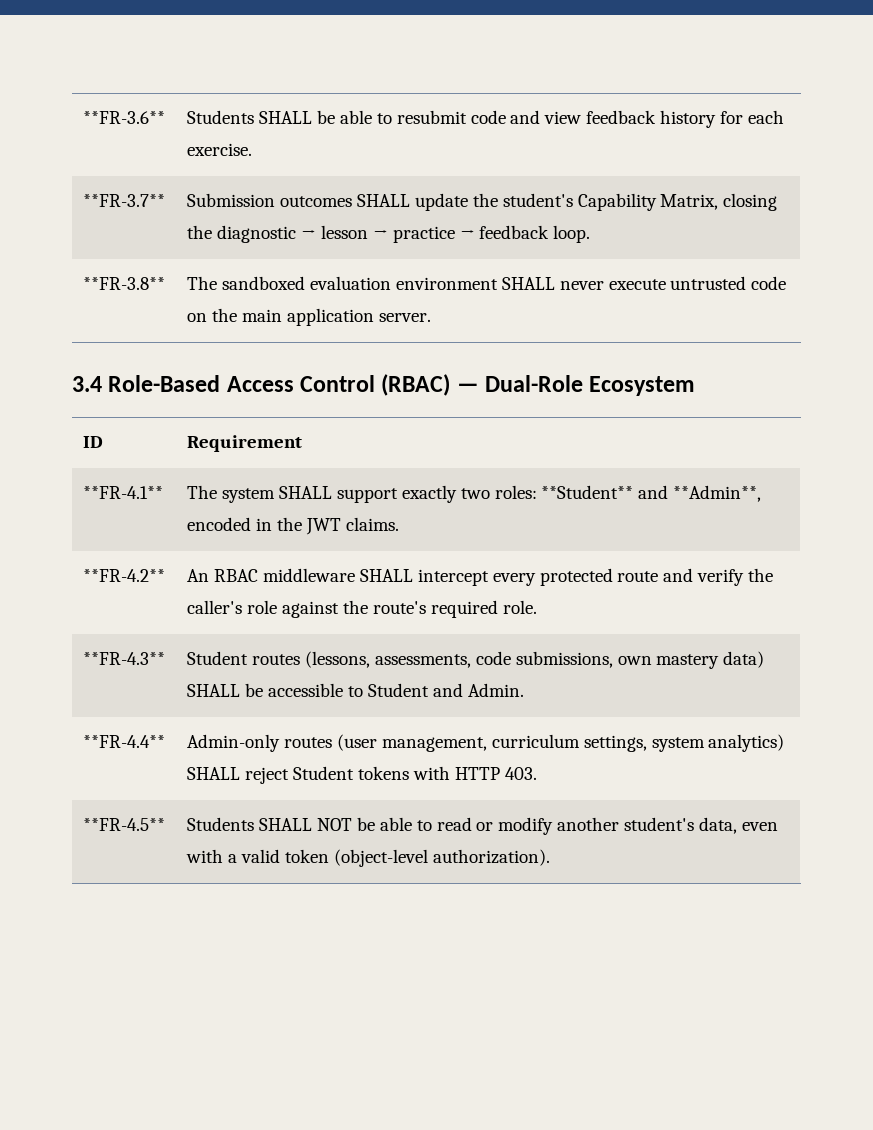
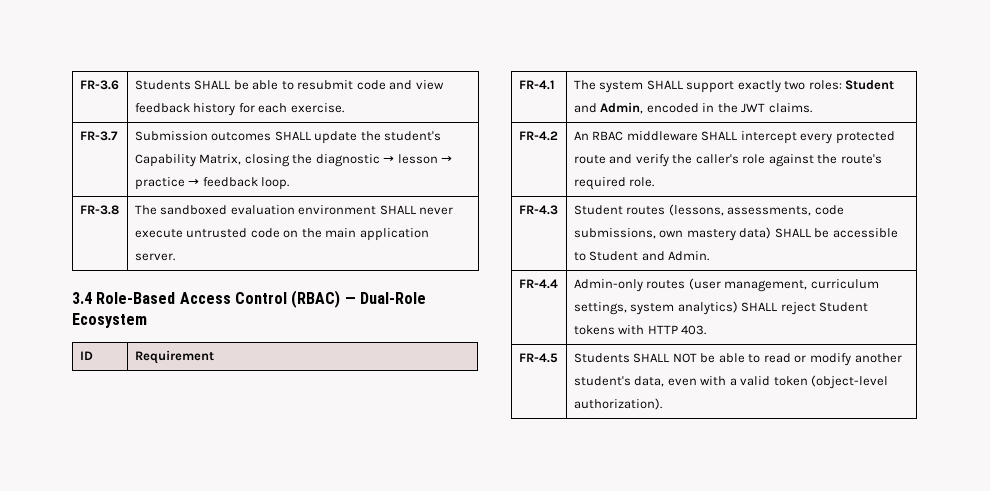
- **FR-3.6** | Students SHALL be able to resubmit code and view feedback history for each exercise.
+ FR-3.6 | Students SHALL be able to resubmit code and view feedback history for each exercise.
- **FR-3.7** | Submission outcomes SHALL update the student's Capability Matrix, closing the diagnostic → lesson → practice → feedback loop.
+ FR-3.7 | Submission outcomes SHALL update the student's Capability Matrix, closing the diagnostic → lesson → practice → feedback loop.
- **FR-3.8** | The sandboxed evaluation environment SHALL never execute untrusted code on the main application server.
+ FR-3.8 | The sandboxed evaluation environment SHALL never execute untrusted code on the main application server.
- **FR-4.1** | The system SHALL support exactly two roles: **Student** and **Admin**, encoded in the JWT claims.
+ FR-4.1 | The system SHALL support exactly two roles: Student and Admin, encoded in the JWT claims.
- **FR-4.2** | An RBAC middleware SHALL intercept every protected route and verify the caller's role against the route's required role.
+ FR-4.2 | An RBAC middleware SHALL intercept every protected route and verify the caller's role against the route's required role.
- **FR-4.3** | Student routes (lessons, assessments, code submissions, own mastery data) SHALL be accessible to Student and Admin.
+ FR-4.3 | Student routes (lessons, assessments, code submissions, own mastery data) SHALL be accessible to Student and Admin.
- **FR-4.4** | Admin-only routes (user management, curriculum settings, system analytics) SHALL reject Student tokens with HTTP 403.
+ FR-4.4 | Admin-only routes (user management, curriculum settings, system analytics) SHALL reject Student tokens with HTTP 403.
- **FR-4.5** | Students SHALL NOT be able to read or modify another student's data, even with a valid token (object-level authorization).
+ FR-4.5 | Students SHALL NOT be able to read or modify another student's data, even with a valid token (object-level authorization).

